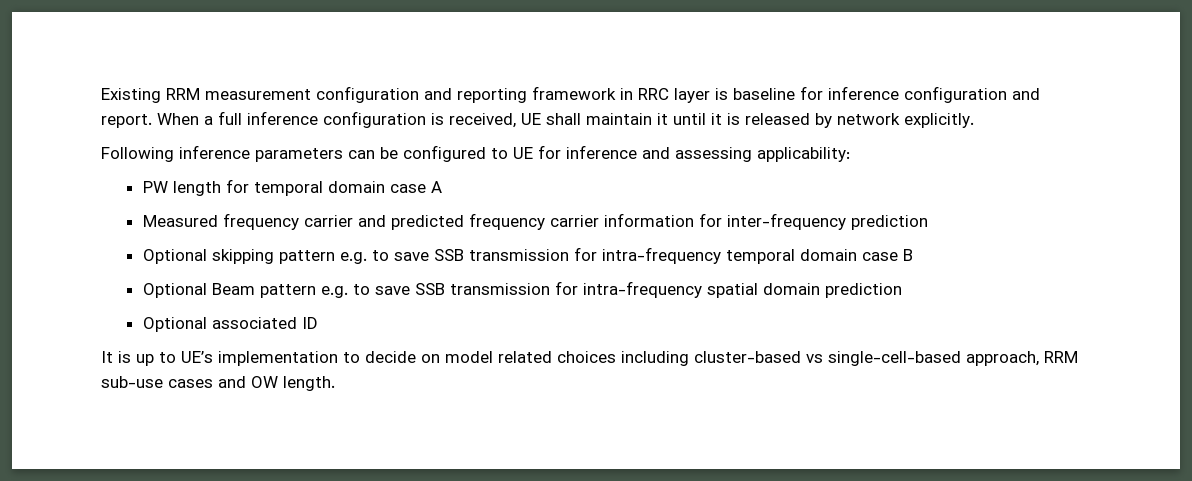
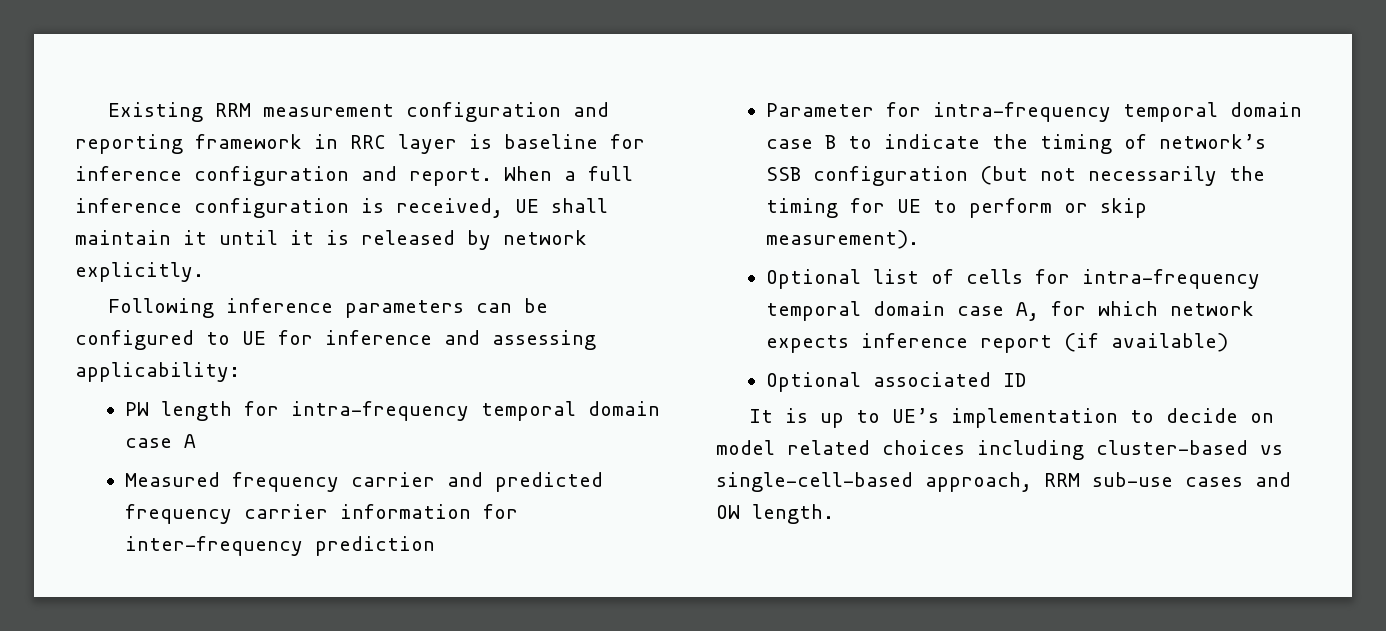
- PW length for temporal domain case A
+ PW length for intra-frequency temporal domain case A
- Optional skipping pattern e.g. to save SSB transmission for intra-frequency temporal domain case B
- Optional Beam pattern e.g. to save SSB transmission for intra-frequency spatial domain prediction
+ Parameter for intra-frequency temporal domain case B to indicate the timing of network’s SSB configuration (but not necessarily the timing for UE to perform or skip measurement).
+ Optional list of cells for intra-frequency temporal domain case A, for which network expects inference report (if available)

